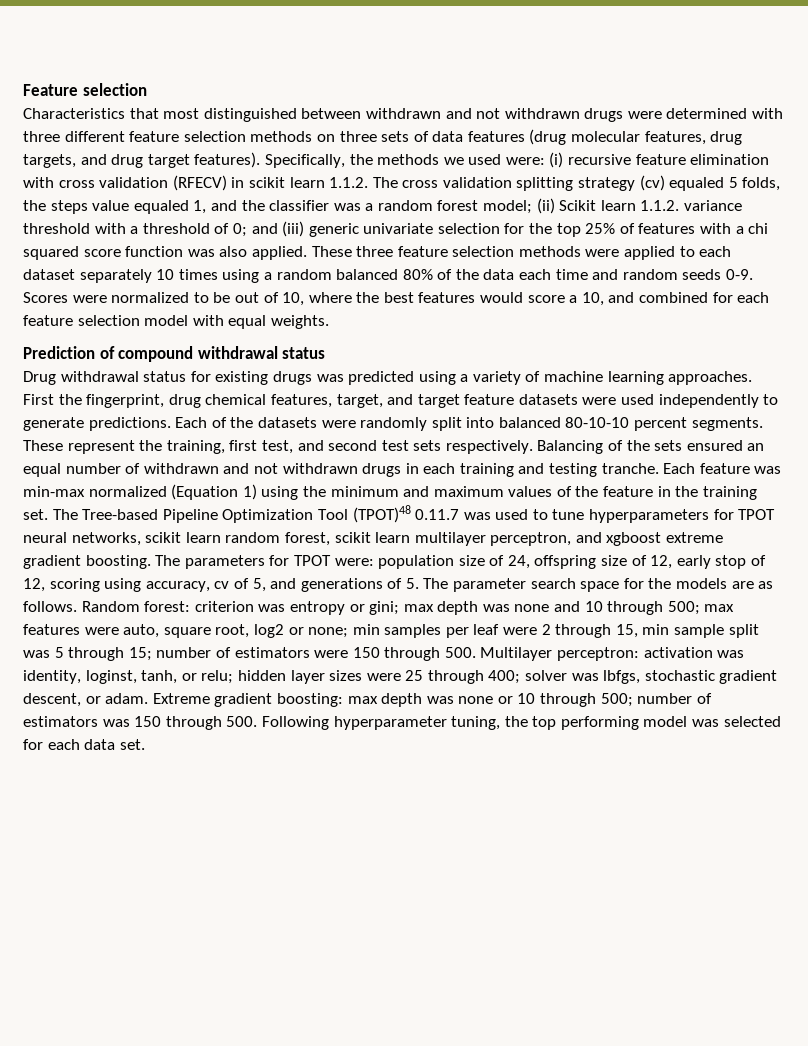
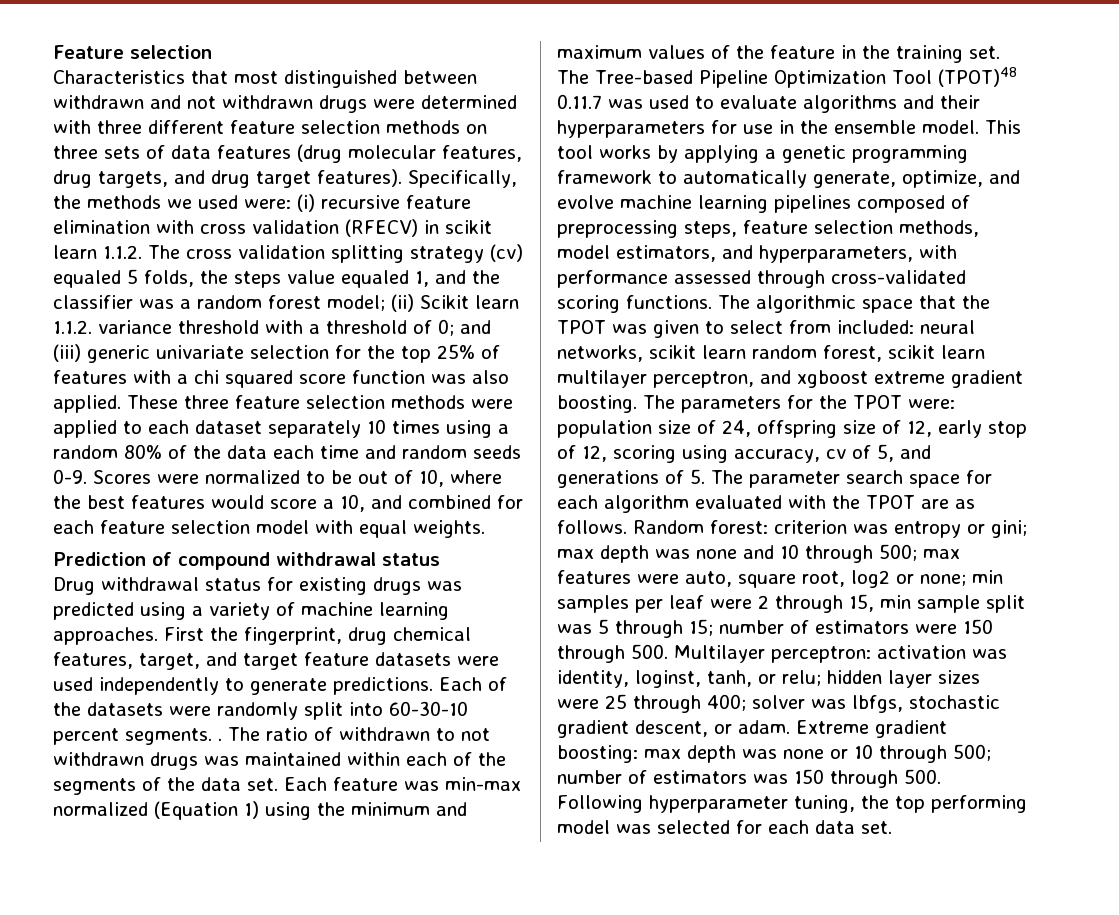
- These three feature selection methods were applied to each dataset separately 10 times using a random balanced 80% of the data each time and random seeds 0-9.
+ These three feature selection methods were applied to each dataset separately 10 times using a random 80% of the data each time and random seeds 0-9.
- Each of the datasets were randomly split into balanced 80-10-10 percent segments. These represent the training, first test, and second test sets respectively. Balancing of the sets ensured an equal number of withdrawn and not withdrawn drugs in each training and testing tranche.
+ Each of the datasets were randomly split into 60-30-10 percent segments. . The ratio of withdrawn to not withdrawn drugs was maintained within each of the segments of the data set.
- The Tree-based Pipeline Optimization Tool (TPOT)48 0.11.7 was used to tune hyperparameters for TPOT neural networks, scikit learn random forest, scikit learn multilayer perceptron, and xgboost extreme gradient boosting.
+ The Tree-based Pipeline Optimization Tool (TPOT)48 0.11.7 was used to evaluate algorithms and their hyperparameters for use in the ensemble model. This tool works by applying a genetic programming framework to automatically generate, optimize, and evolve machine learning pipelines composed of preprocessing steps, feature selection methods, model estimators, and hyperparameters, with performance assessed through cross-validated scoring functions. The algorithmic space that the TPOT was given to select from included: neural networks, scikit learn random forest, scikit learn multilayer perceptron, and xgboost extreme gradient boosting.
- The parameters for TPOT were: population size of 24, offspring size of 12, early stop of 12, scoring using accuracy, cv of 5, and generations of 5. The parameter search space for the models are as follows.
+ The parameters for the TPOT were: population size of 24, offspring size of 12, early stop of 12, scoring using accuracy, cv of 5, and generations of 5. The parameter search space for each algorithm evaluated with the TPOT are as follows.

